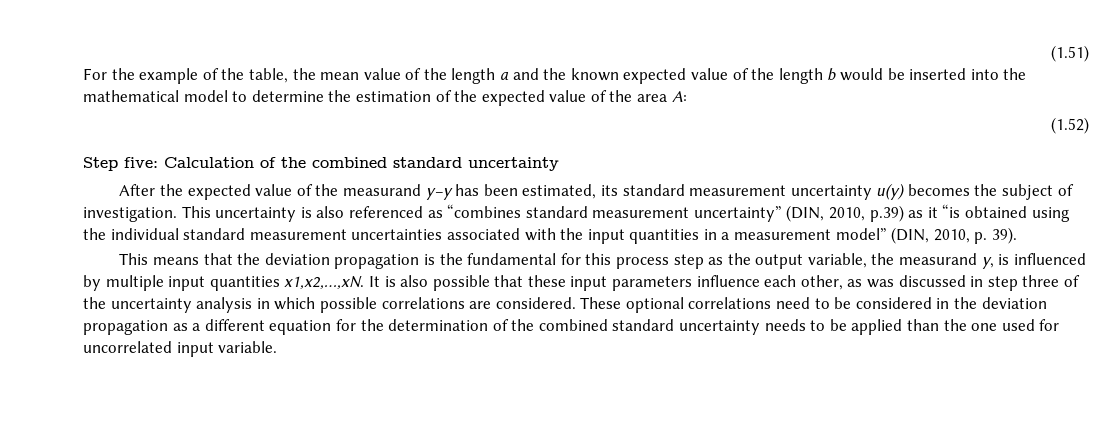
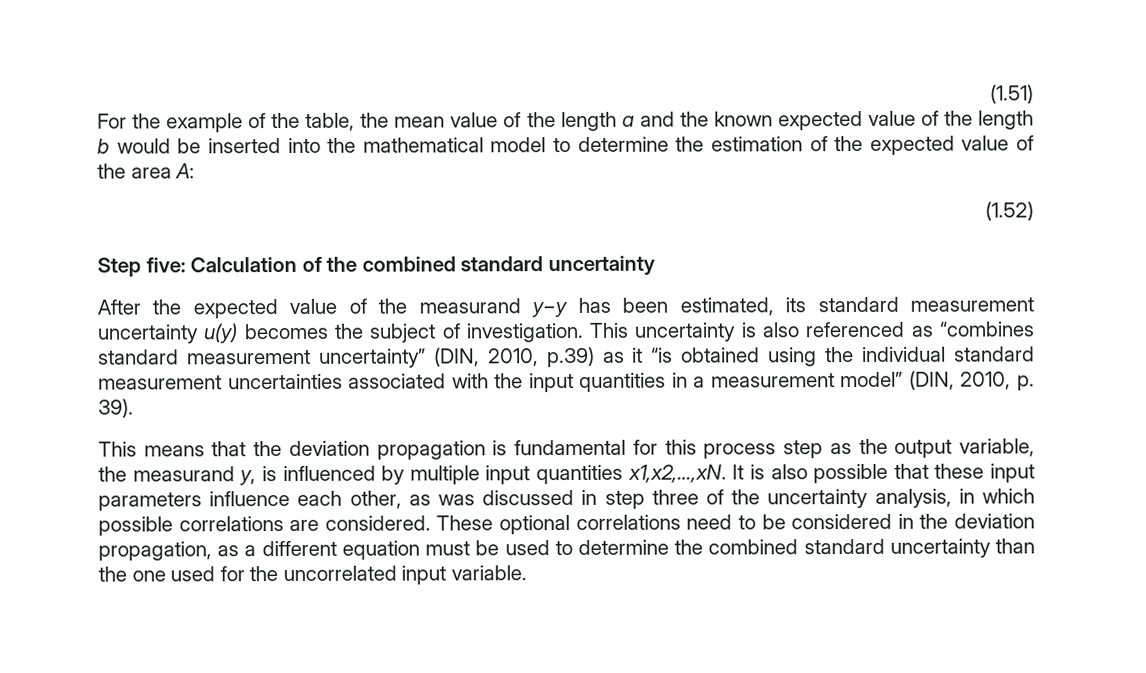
- This means that the deviation propagation is the fundamental for this process step as the output variable, the measurand y, is influenced by multiple input quantities x1,x2,…,xN.
+ This means that the deviation propagation is fundamental for this process step as the output variable, the measurand y, is influenced by multiple input quantities x1,x2,…,xN.
- It is also possible that these input parameters influence each other, as was discussed in step three of the uncertainty analysis in which possible correlations are considered.
+ It is also possible that these input parameters influence each other, as was discussed in step three of the uncertainty analysis, in which possible correlations are considered.
- These optional correlations need to be considered in the deviation propagation as a different equation for the determination of the combined standard uncertainty needs to be applied than the one used for uncorrelated input variable.
+ These optional correlations need to be considered in the deviation propagation, as a different equation must be used to determine the combined standard uncertainty than the one used for the uncorrelated input variable.

